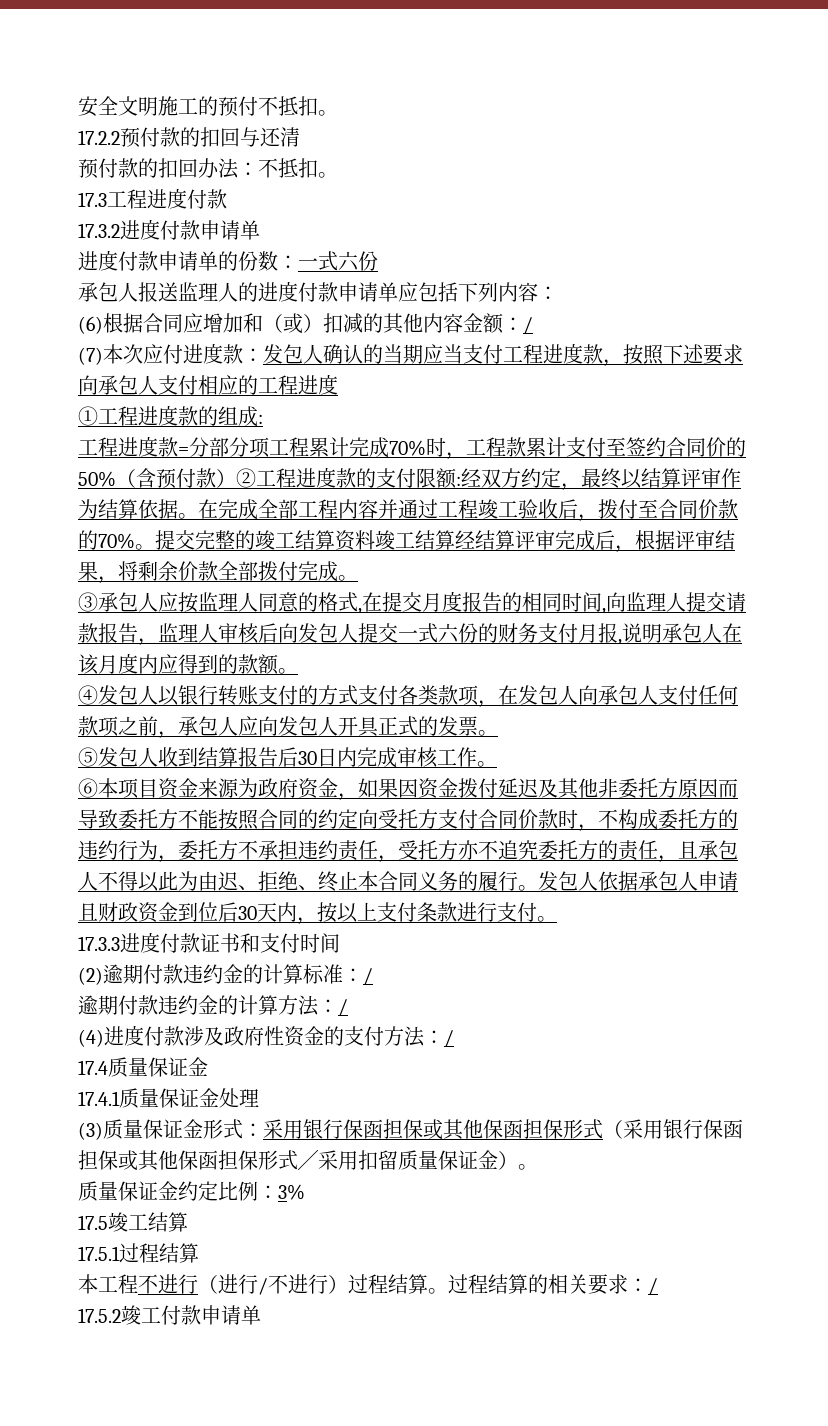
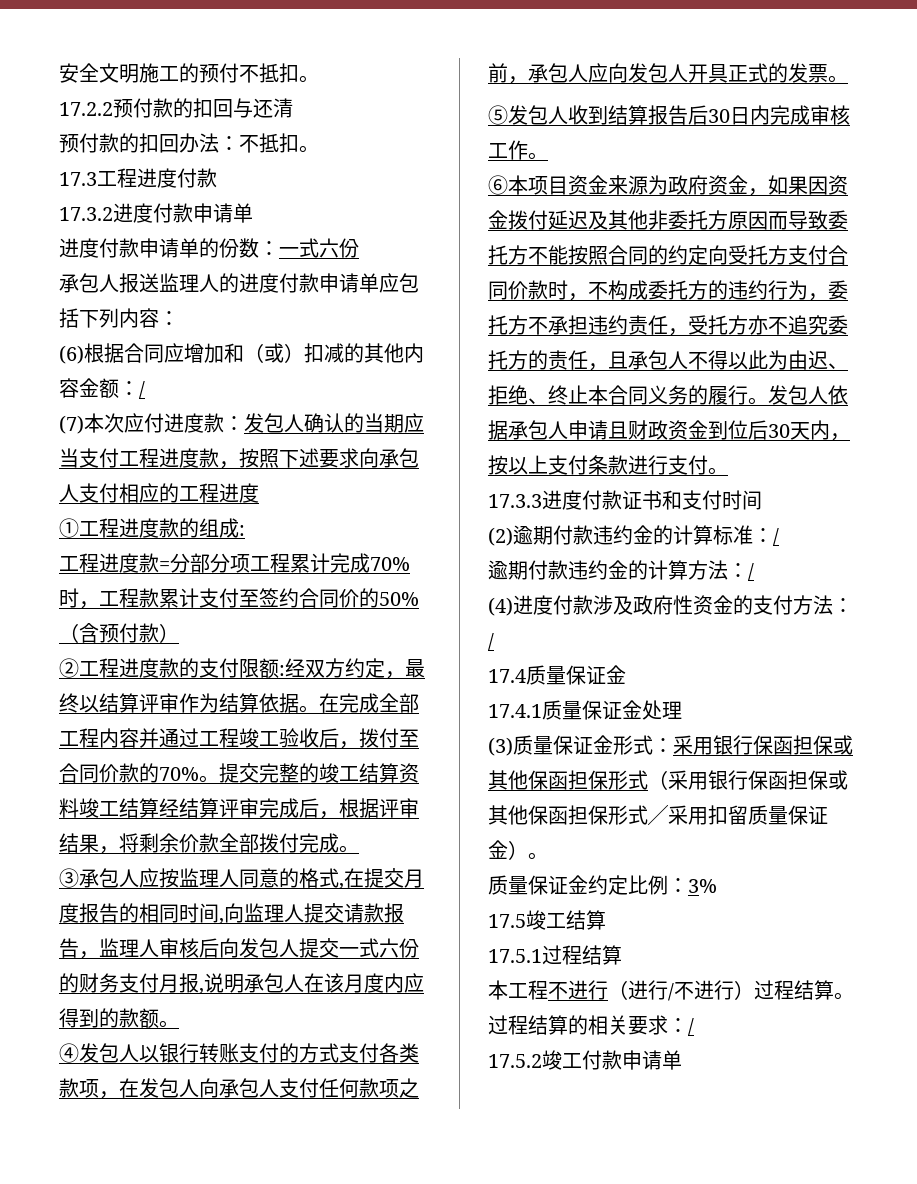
- 工程进度款=分部分项工程累计完成70%时，工程款累计支付至签约合同价的50%（含预付款）②工程进度款的支付限额:经双方约定，最终以结算评审作为结算依据。
+ 工程进度款=分部分项工程累计完成70%时，工程款累计支付至签约合同价的50%（含预付款）
+ ②工程进度款的支付限额:经双方约定，最终以结算评审作为结算依据。

